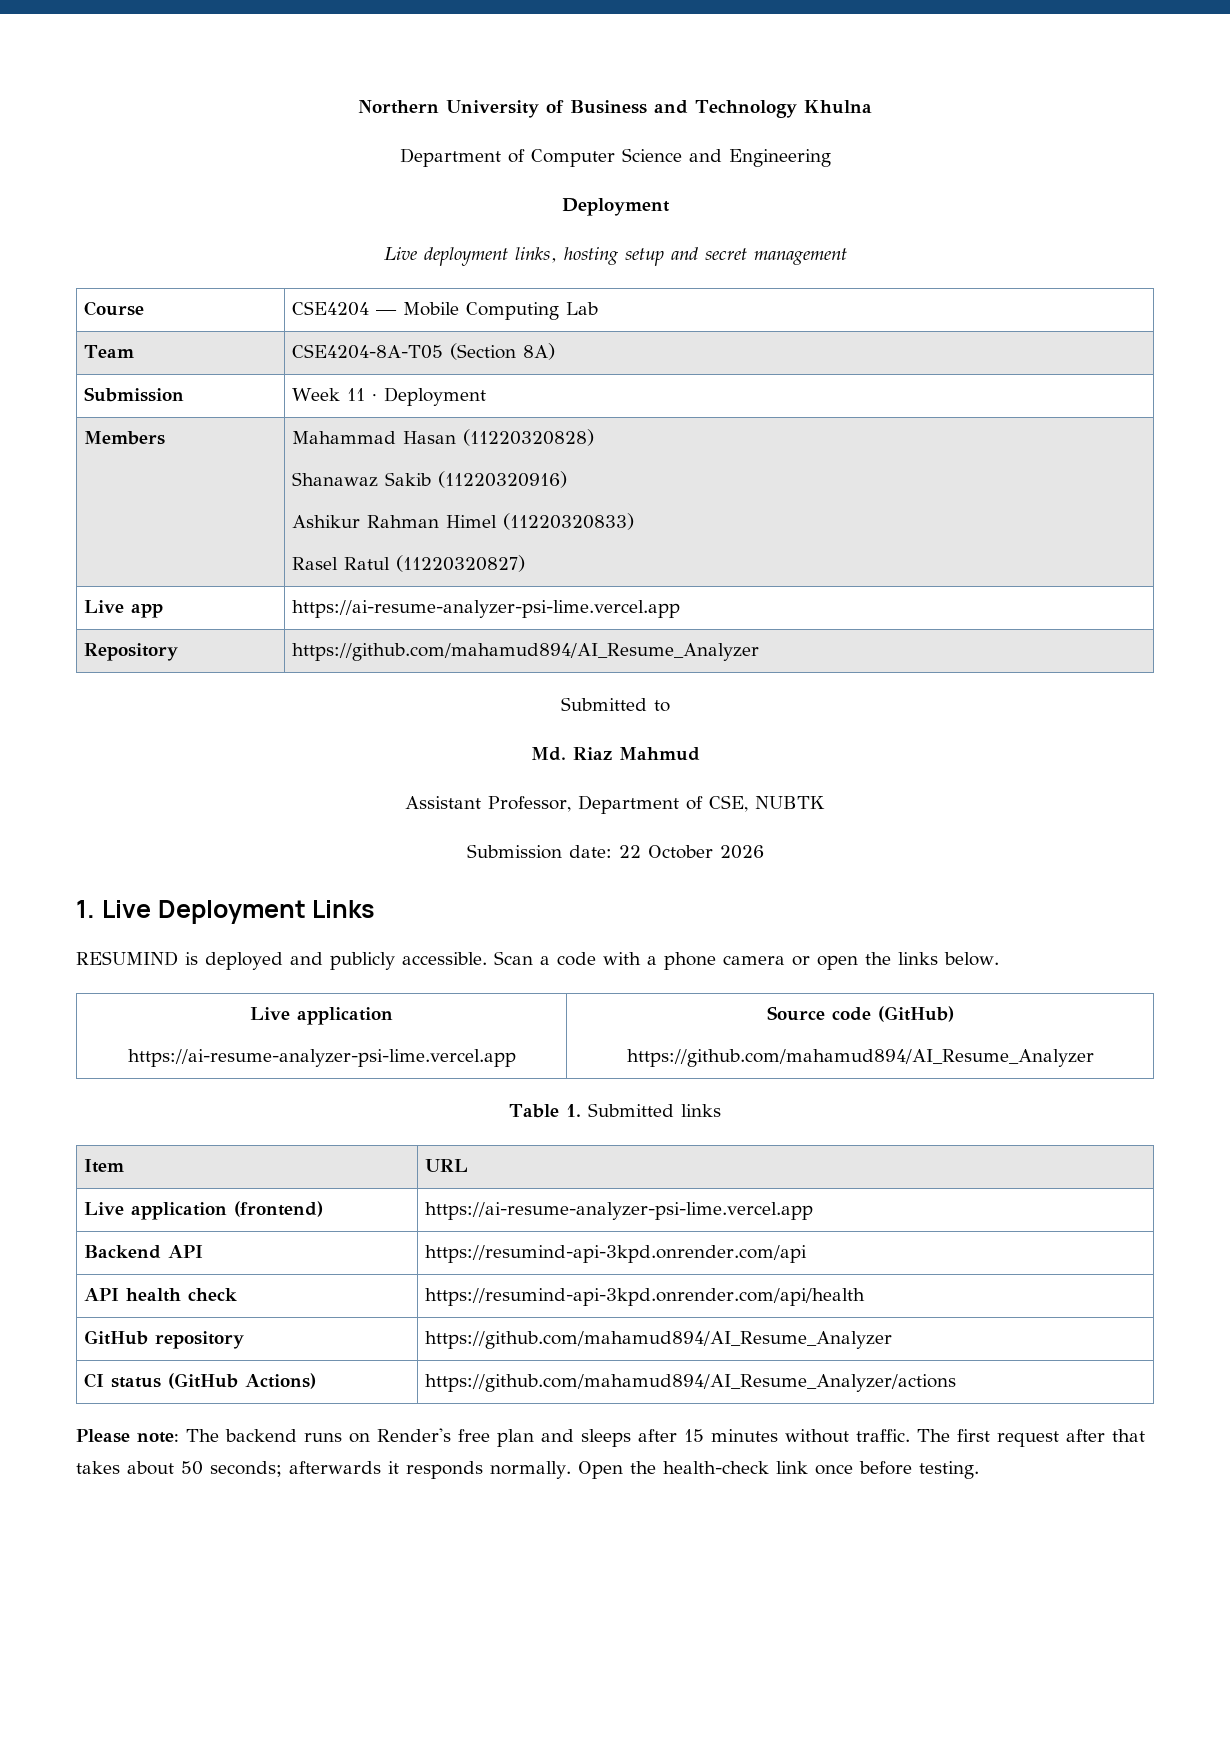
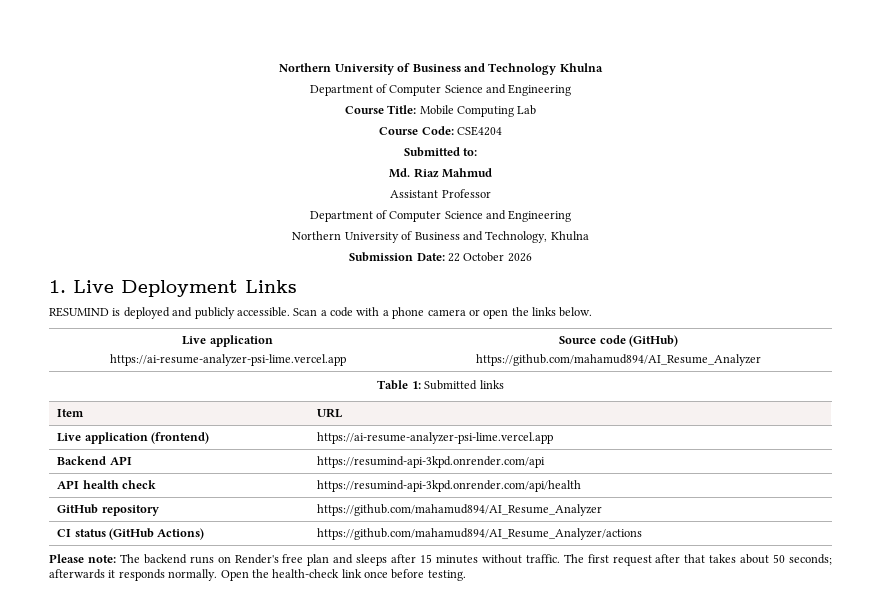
  Northern University of Business and Technology Khulna
  Department of Computer Science and Engineering
- Deployment
- Live deployment links, hosting setup and secret management
- Course | CSE4204 — Mobile Computing Lab
+ Course Title: Mobile Computing Lab
- Team | CSE4204-8A-T05 (Section 8A)
- Submission | Week 11 · Deployment
- Members | Mahammad Hasan (11220320828)
- Shanawaz Sakib (11220320916)
- Ashikur Rahman Himel (11220320833)
- Rasel Ratul (11220320827)
- Live app | https://ai-resume-analyzer-psi-lime.vercel.app
- Repository | https://github.com/mahamud894/AI_Resume_Analyzer
- Submitted to
+ Course Code: CSE4204
+ Submitted to:
- Assistant Professor, Department of CSE, NUBTK
- Submission date: 22 October 2026
+ Assistant Professor
+ Department of Computer Science and Engineering
+ Northern University of Business and Technology, Khulna
+ Submission Date: 22 October 2026
- Table 1. Submitted links
+ Table 1: Submitted links

